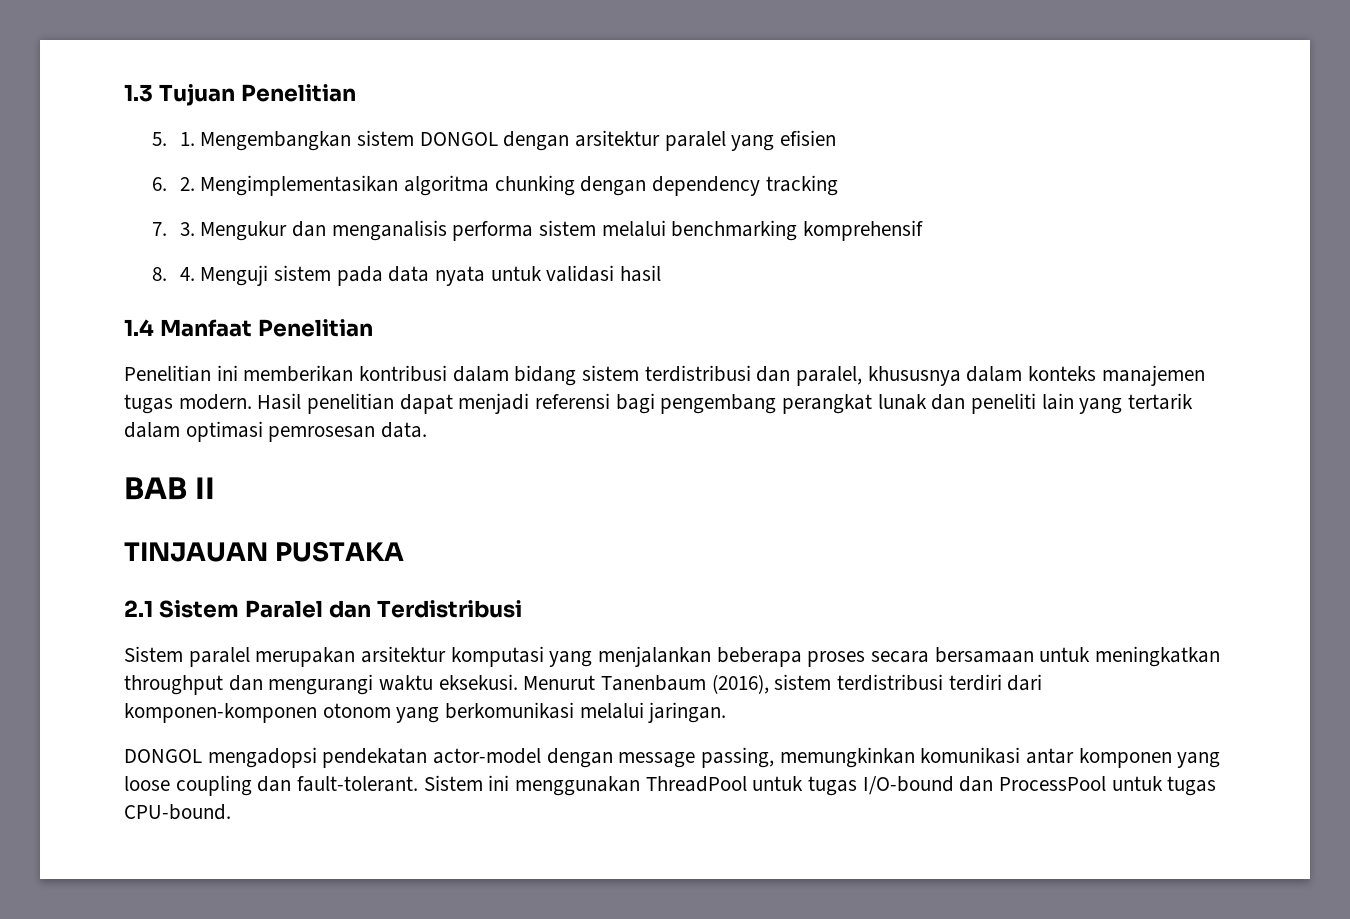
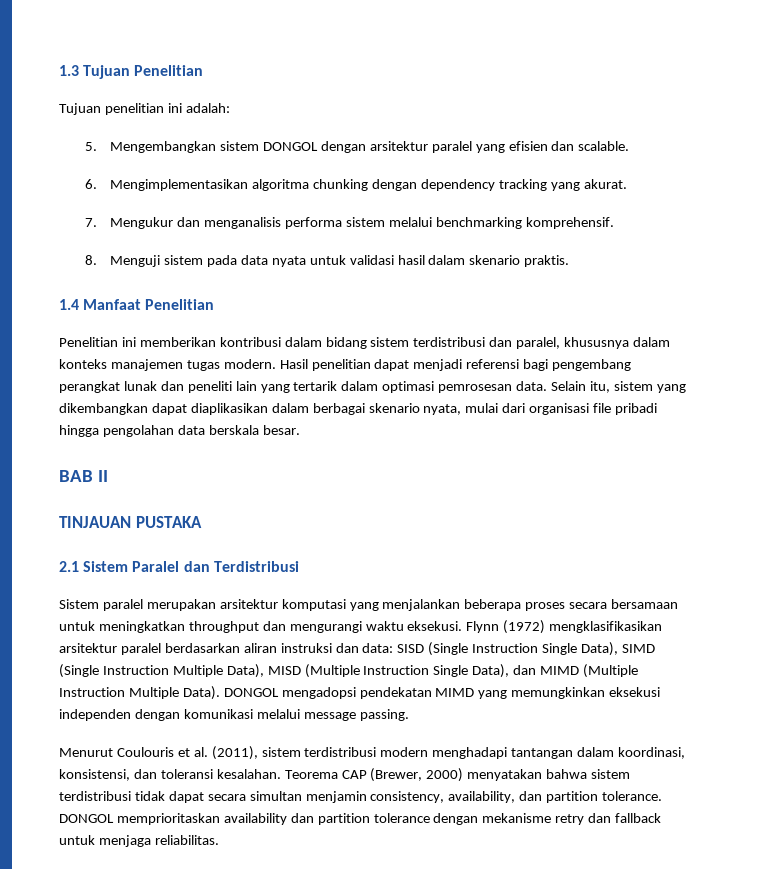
+ Tujuan penelitian ini adalah:
- 5. 1. Mengembangkan sistem DONGOL dengan arsitektur paralel yang efisien
+ 5. Mengembangkan sistem DONGOL dengan arsitektur paralel yang efisien dan scalable.
- 6. 2. Mengimplementasikan algoritma chunking dengan dependency tracking
+ 6. Mengimplementasikan algoritma chunking dengan dependency tracking yang akurat.
- 7. 3. Mengukur dan menganalisis performa sistem melalui benchmarking komprehensif
+ 7. Mengukur dan menganalisis performa sistem melalui benchmarking komprehensif.
- 8. 4. Menguji sistem pada data nyata untuk validasi hasil
+ 8. Menguji sistem pada data nyata untuk validasi hasil dalam skenario praktis.
+ Selain itu, sistem yang dikembangkan dapat diaplikasikan dalam berbagai skenario nyata, mulai dari organisasi file pribadi hingga pengolahan data berskala besar.
- Menurut Tanenbaum (2016), sistem terdistribusi terdiri dari komponen-komponen otonom yang berkomunikasi melalui jaringan.
- DONGOL mengadopsi pendekatan actor-model dengan message passing, memungkinkan komunikasi antar komponen yang loose coupling dan fault-tolerant. Sistem ini menggunakan ThreadPool untuk tugas I/O-bound dan ProcessPool untuk tugas CPU-bound.
+ Flynn (1972) mengklasifikasikan arsitektur paralel berdasarkan aliran instruksi dan data: SISD (Single Instruction Single Data), SIMD (Single Instruction Multiple Data), MISD (Multiple Instruction Single Data), dan MIMD (Multiple Instruction Multiple Data). DONGOL mengadopsi pendekatan MIMD yang memungkinkan eksekusi independen dengan komunikasi melalui message passing.
+ Menurut Coulouris et al. (2011), sistem terdistribusi modern menghadapi tantangan dalam koordinasi, konsistensi, dan toleransi kesalahan. Teorema CAP (Brewer, 2000) menyatakan bahwa sistem terdistribusi tidak dapat secara simultan menjamin consistency, availability, dan partition tolerance. DONGOL memprioritaskan availability dan partition tolerance dengan mekanisme retry dan fallback untuk menjaga reliabilitas.

